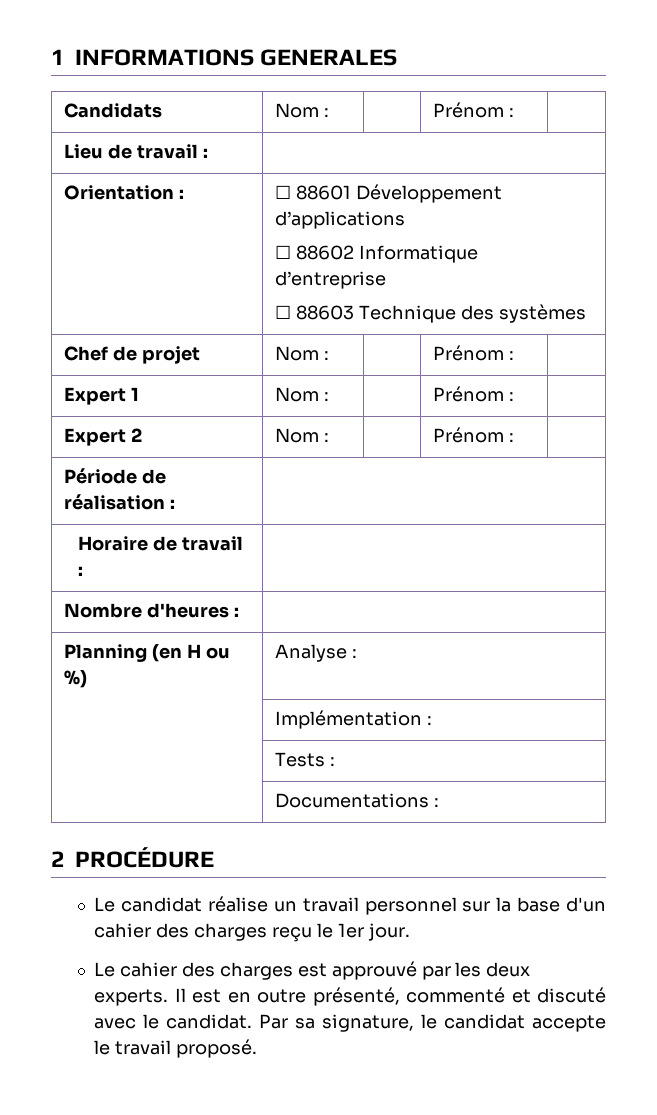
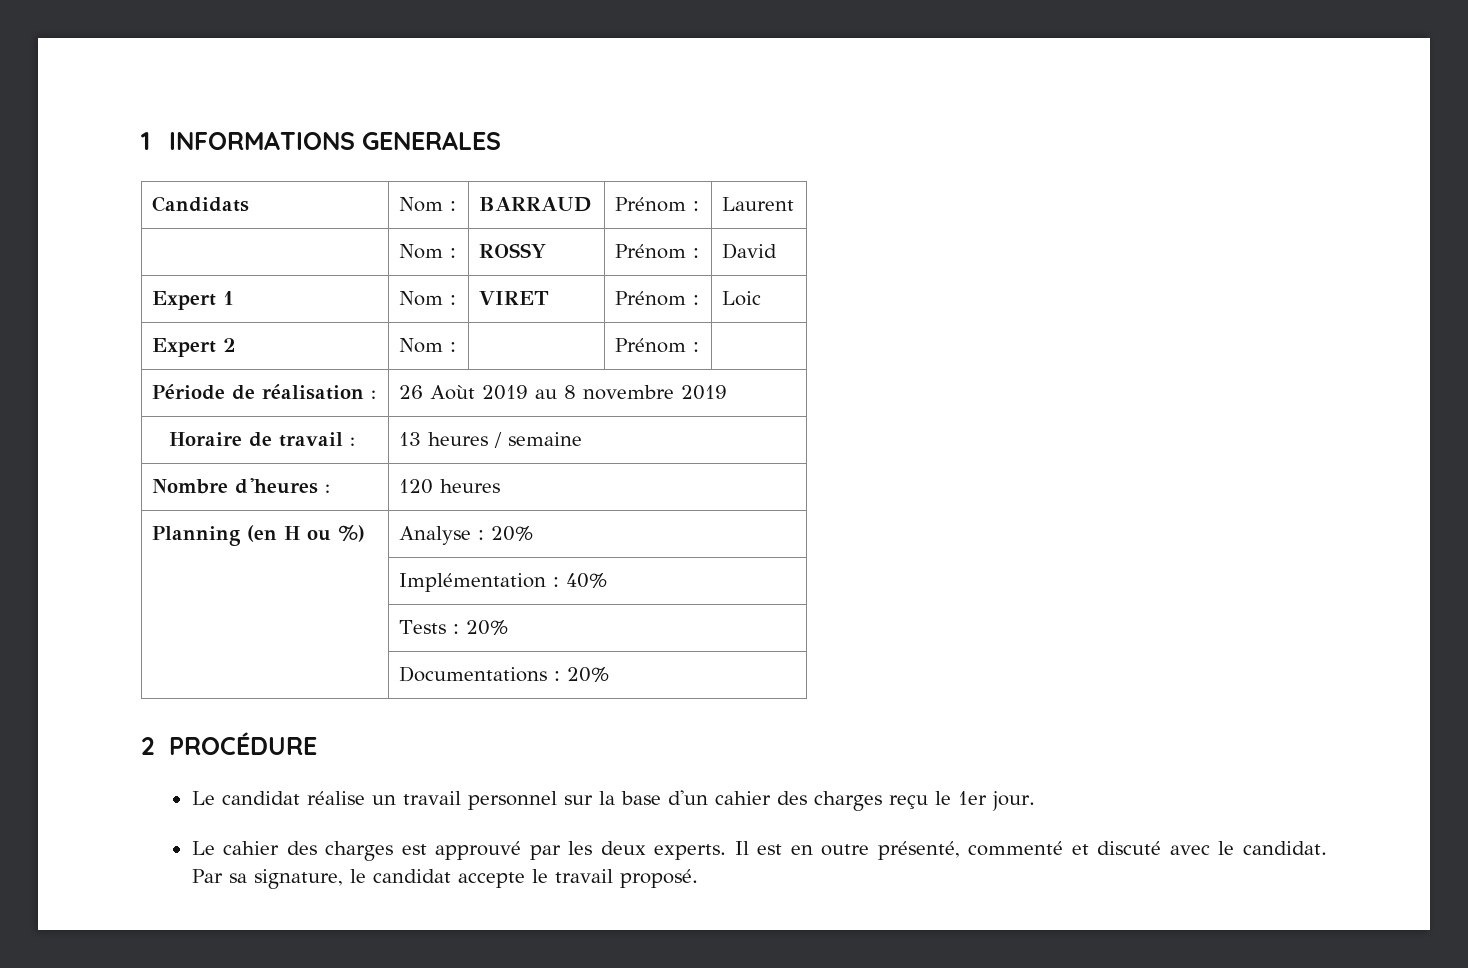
- Candidats | Nom : | | Prénom : |
- Lieu de travail : |
- Orientation : | ☐ 88601 Développement d’applications
- ☐ 88602 Informatique d’entreprise
- ☐ 88603 Technique des systèmes
- Chef de projet | Nom : | | Prénom : |
+ Candidats | Nom : | BARRAUD | Prénom : | Laurent
+ | Nom : | ROSSY | Prénom : | David
- Expert 1 | Nom : | | Prénom : |
+ Expert 1 | Nom : | VIRET | Prénom : | Loic
- Période de réalisation : |
+ Période de réalisation : | 26 Aoùt 2019 au 8 novembre 2019
- Horaire de travail : |
+ Horaire de travail : | 13 heures / semaine
- Nombre d'heures : |
+ Nombre d'heures : | 120 heures
- Planning (en H ou %) | Analyse :
+ Planning (en H ou %) | Analyse : 20%
- | Implémentation :
+ | Implémentation : 40%
- | Tests :
+ | Tests : 20%
- | Documentations :
+ | Documentations : 20%

